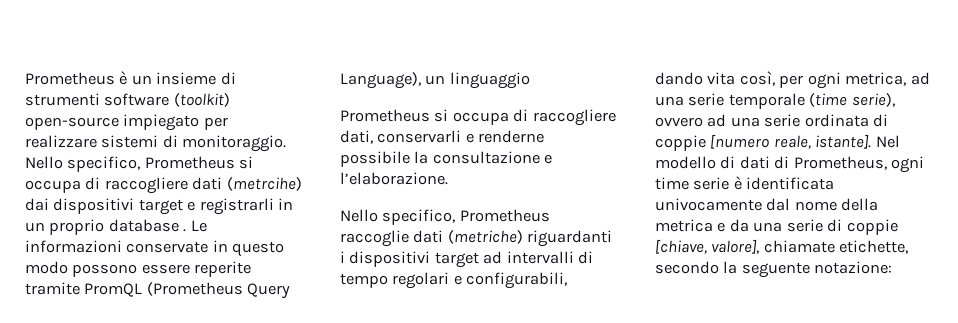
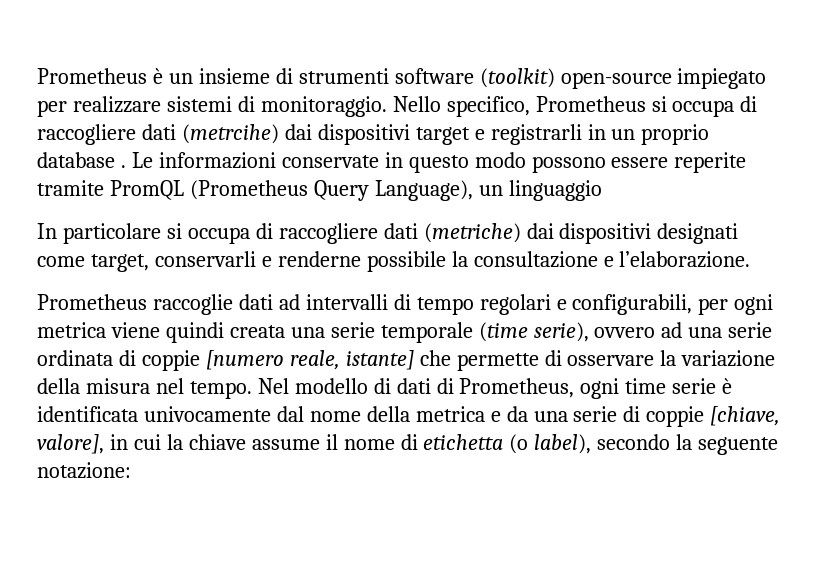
- Prometheus si occupa di raccogliere dati, conservarli e renderne possibile la consultazione e l’elaborazione.
+ In particolare si occupa di raccogliere dati (metriche) dai dispositivi designati come target, conservarli e renderne possibile la consultazione e l’elaborazione.
- Nello specifico, Prometheus raccoglie dati (metriche) riguardanti i dispositivi target ad intervalli di tempo regolari e configurabili, dando vita così, per ogni metrica, ad una serie temporale (time serie), ovvero ad una serie ordinata di coppie [numero reale, istante].
+ Prometheus raccoglie dati ad intervalli di tempo regolari e configurabili, per ogni metrica viene quindi creata una serie temporale (time serie), ovvero ad una serie ordinata di coppie [numero reale, istante] che permette di osservare la variazione della misura nel tempo.
- Nel modello di dati di Prometheus, ogni time serie è identificata univocamente dal nome della metrica e da una serie di coppie [chiave, valore], chiamate etichette, secondo la seguente notazione:
+ Nel modello di dati di Prometheus, ogni time serie è identificata univocamente dal nome della metrica e da una serie di coppie [chiave, valore], in cui la chiave assume il nome di etichetta (o label), secondo la seguente notazione:

